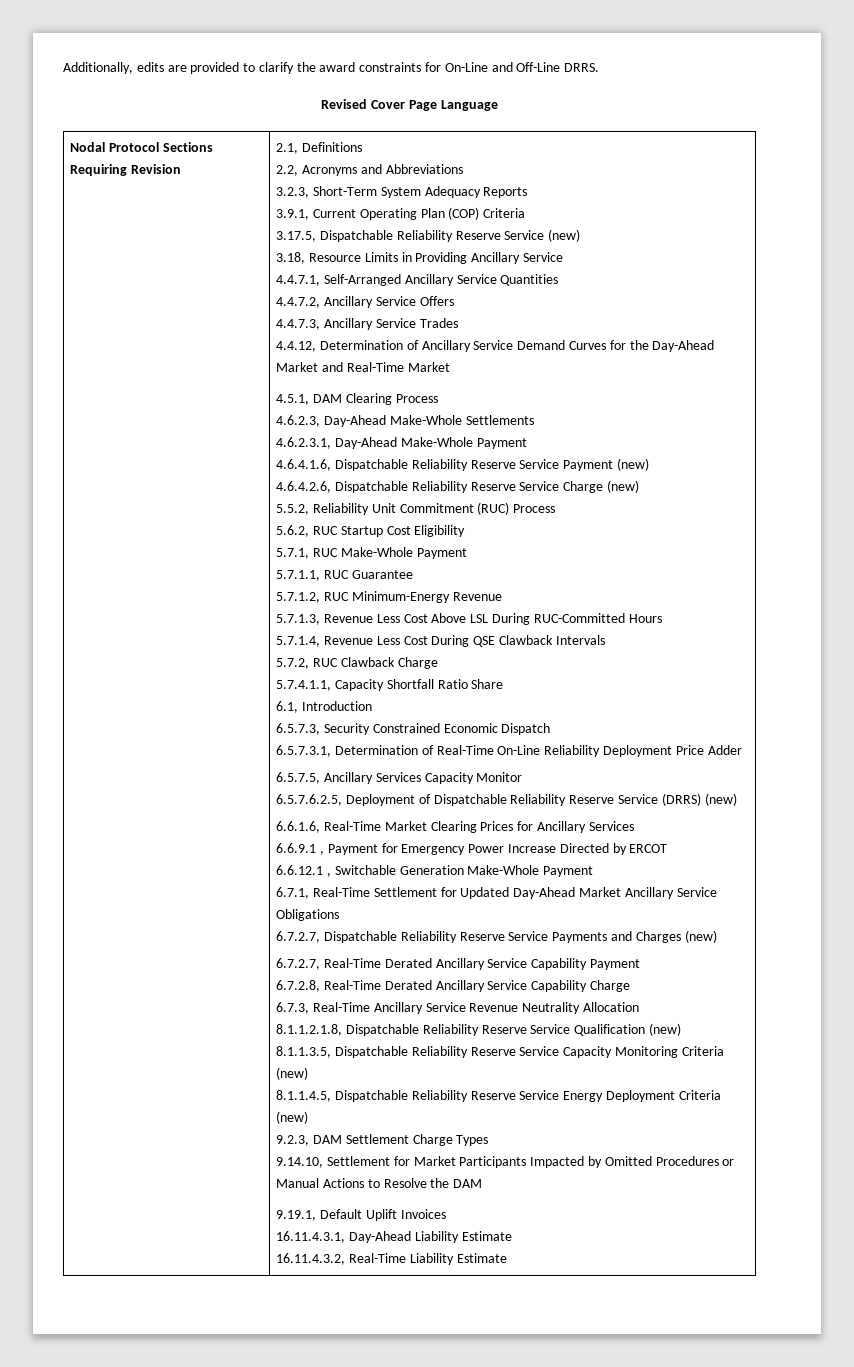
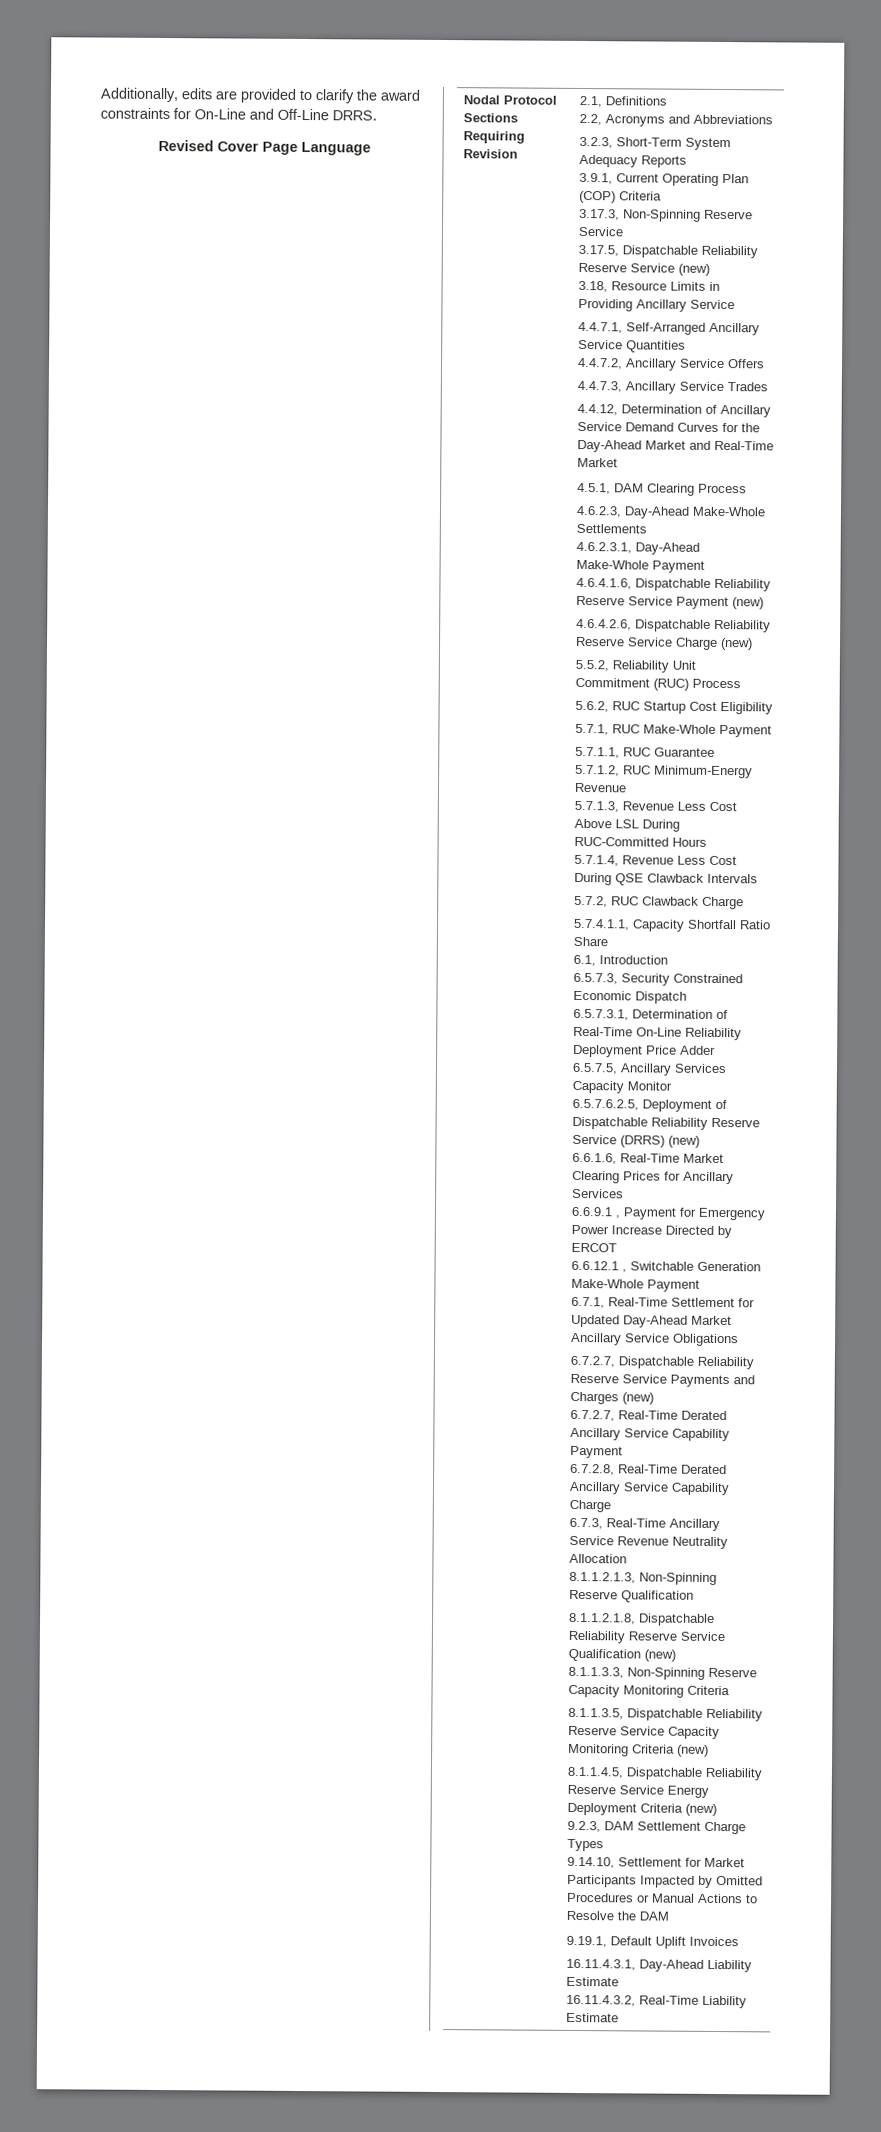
+ 3.17.3, Non-Spinning Reserve Service
+ 8.1.1.2.1.3, Non-Spinning Reserve Qualification
+ 8.1.1.3.3, Non-Spinning Reserve Capacity Monitoring Criteria

